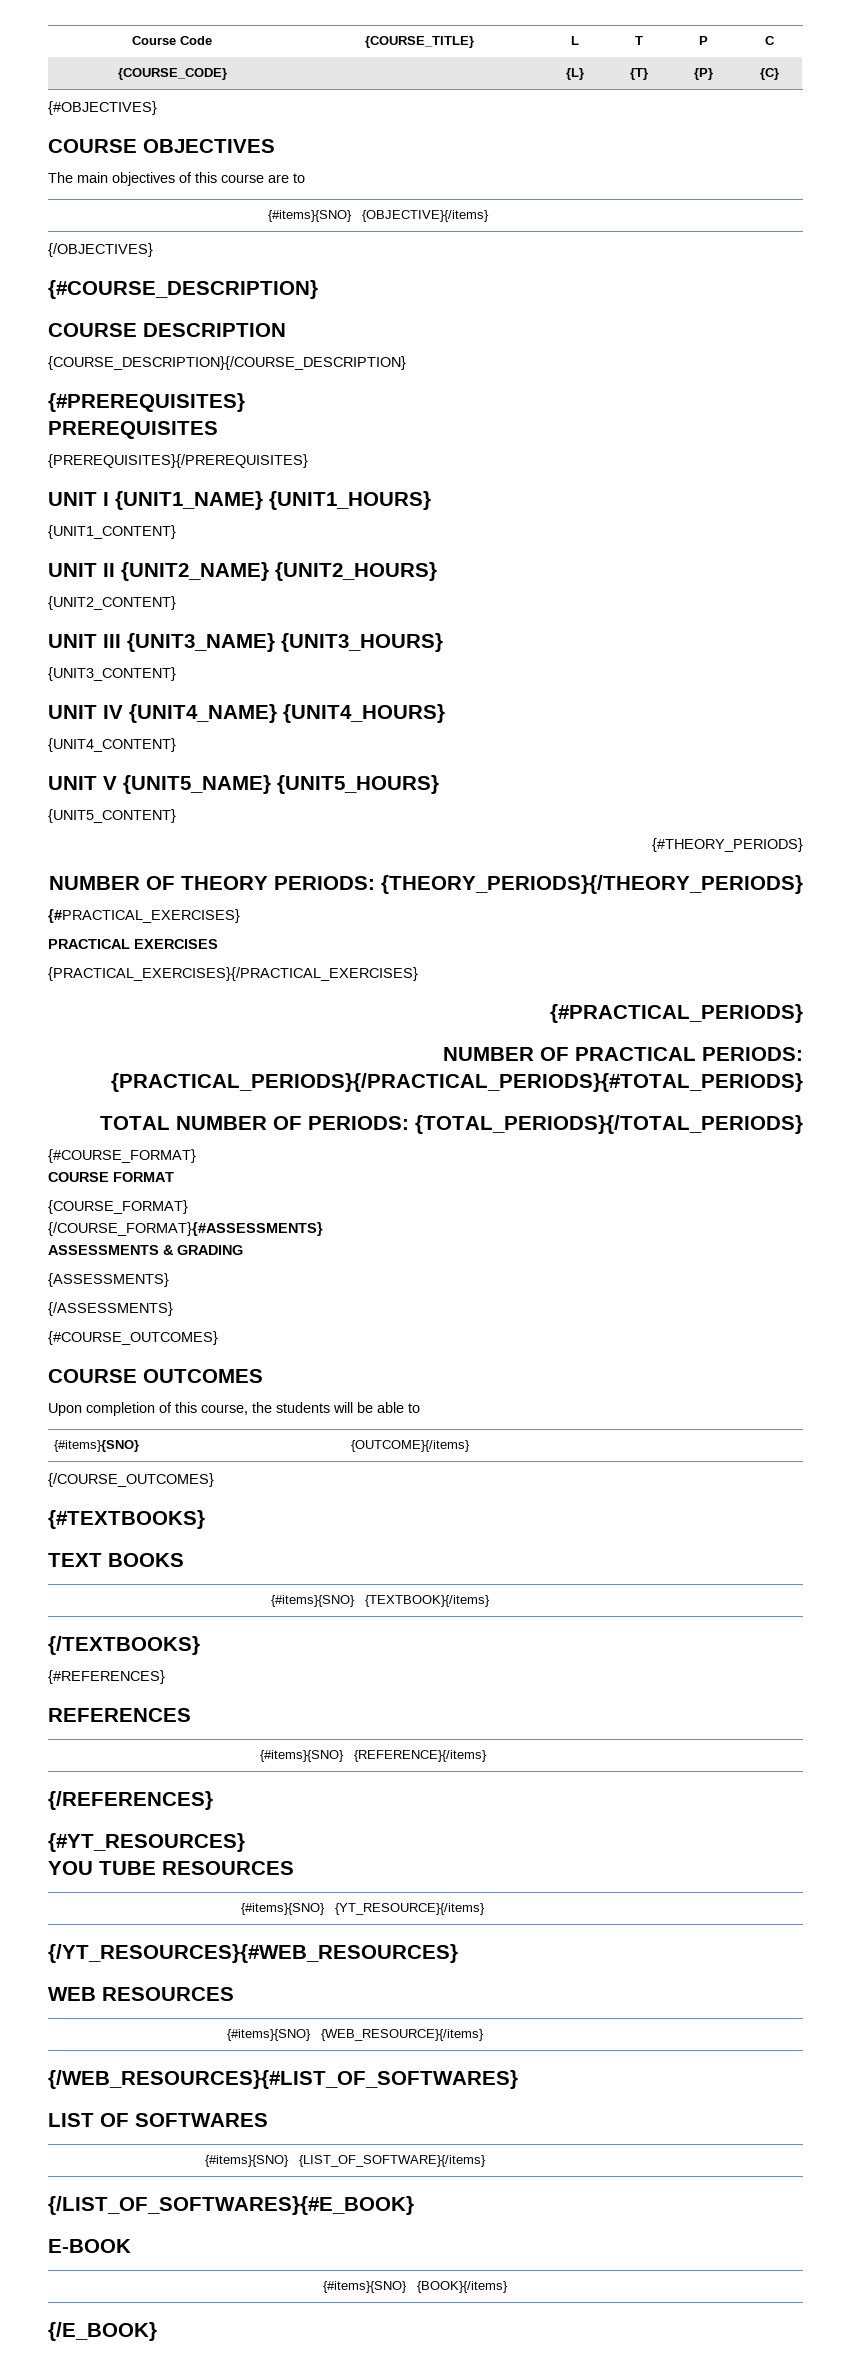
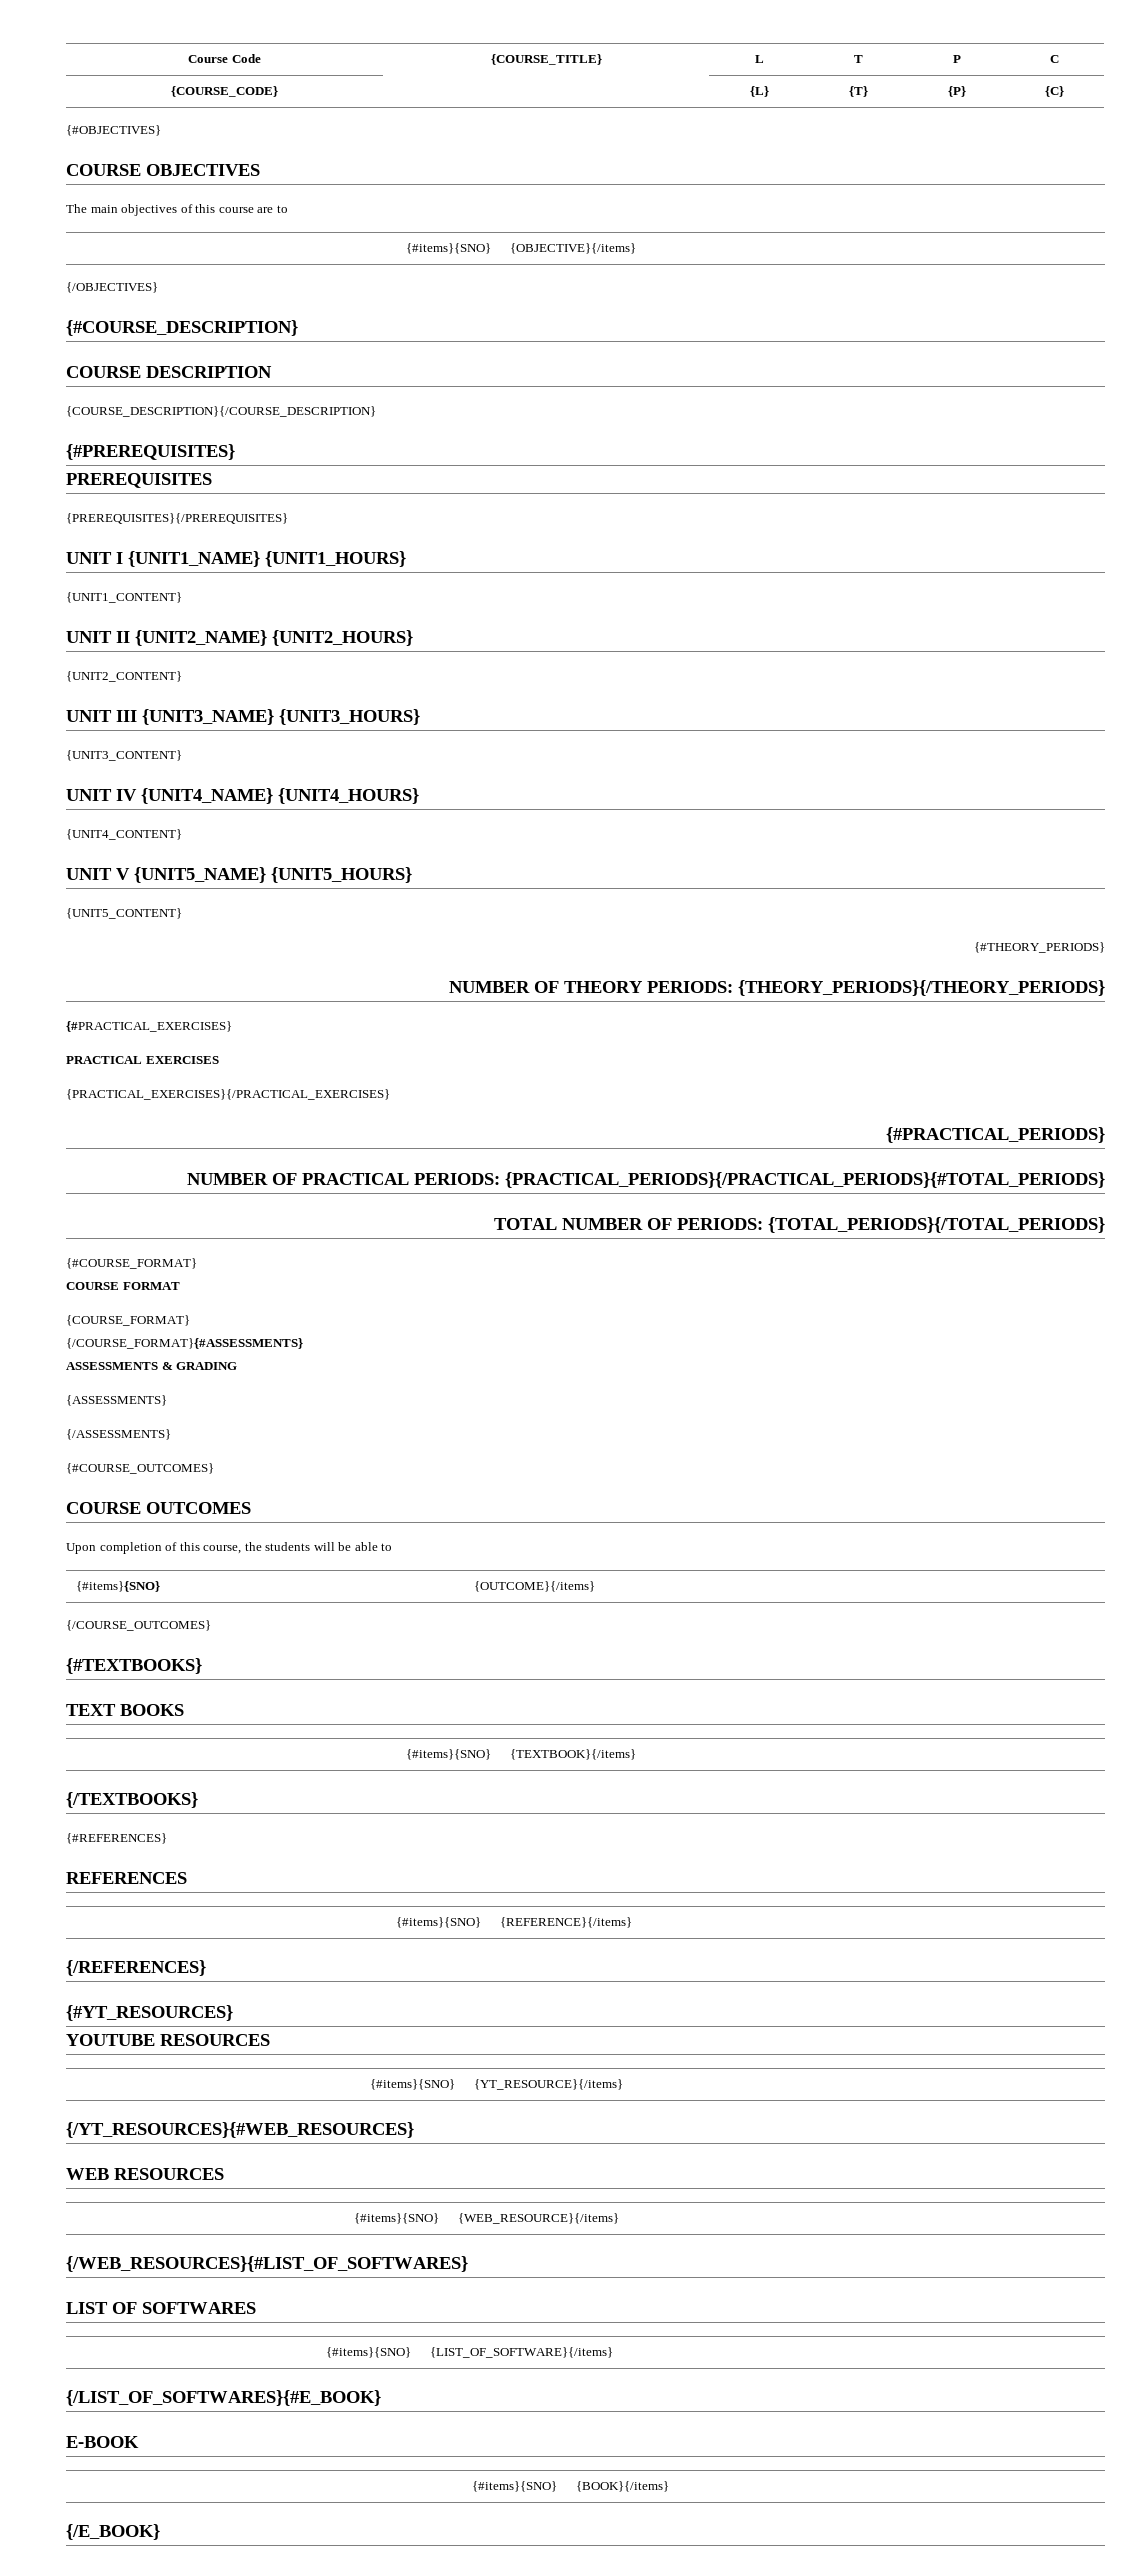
- YOU TUBE RESOURCES
+ YOUTUBE RESOURCES

